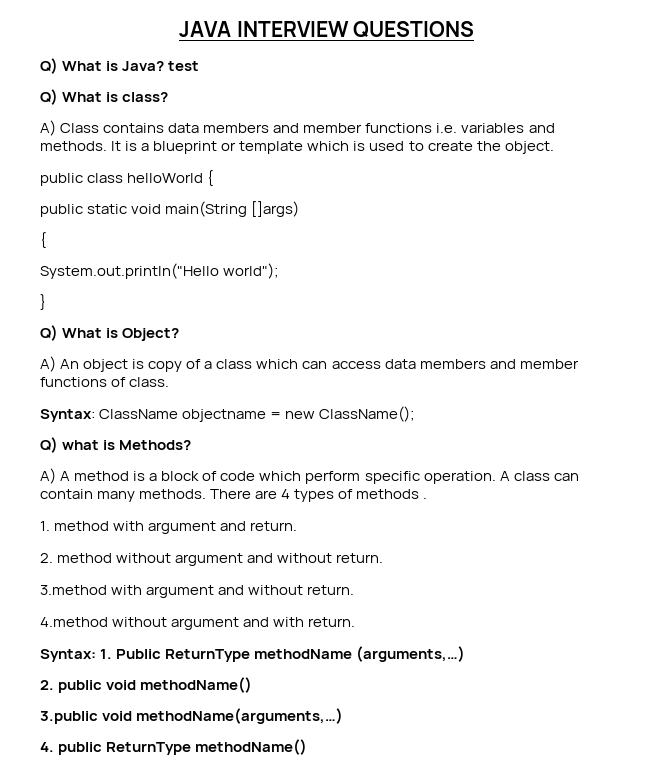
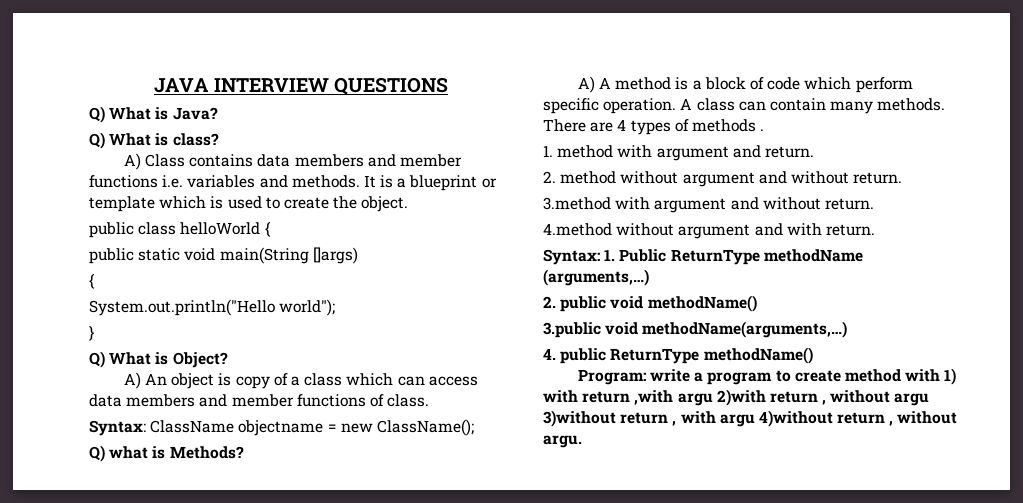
- Q) What is Java? test
+ Q) What is Java?
+ Program: write a program to create method with 1) with return ,with argu 2)with return , without argu 3)without return , with argu 4)without return , without argu.

